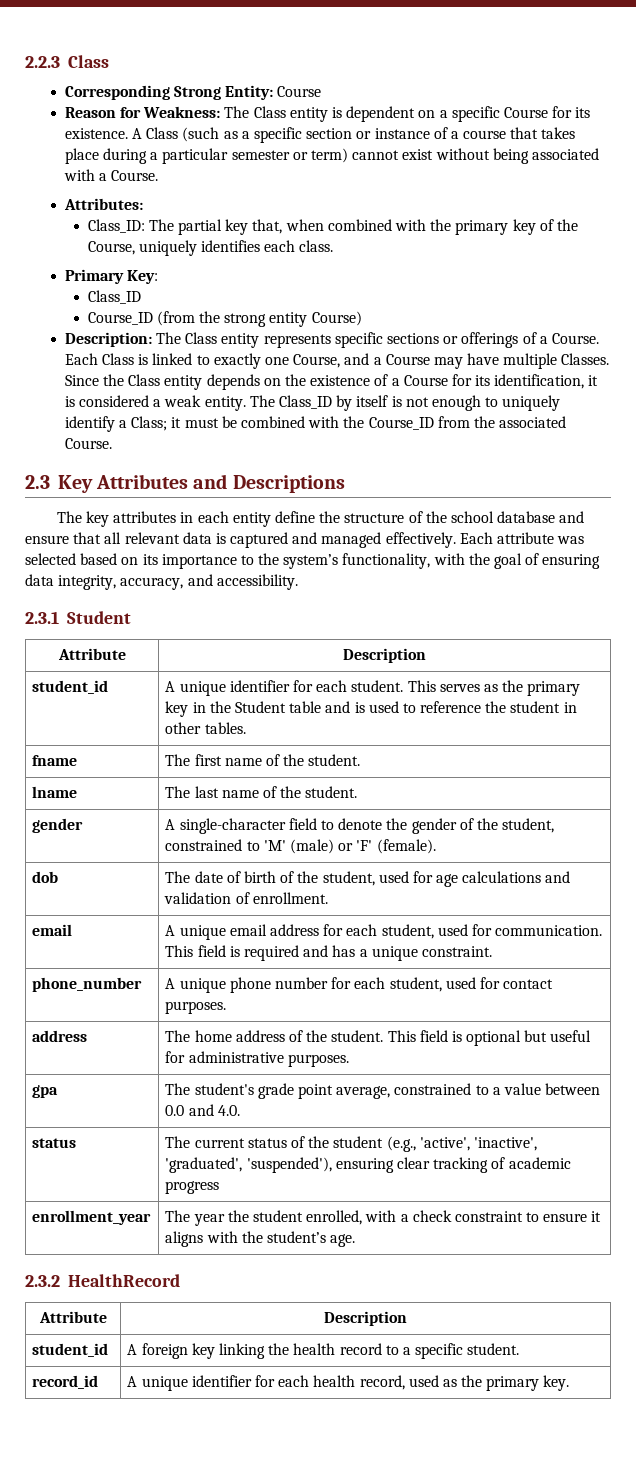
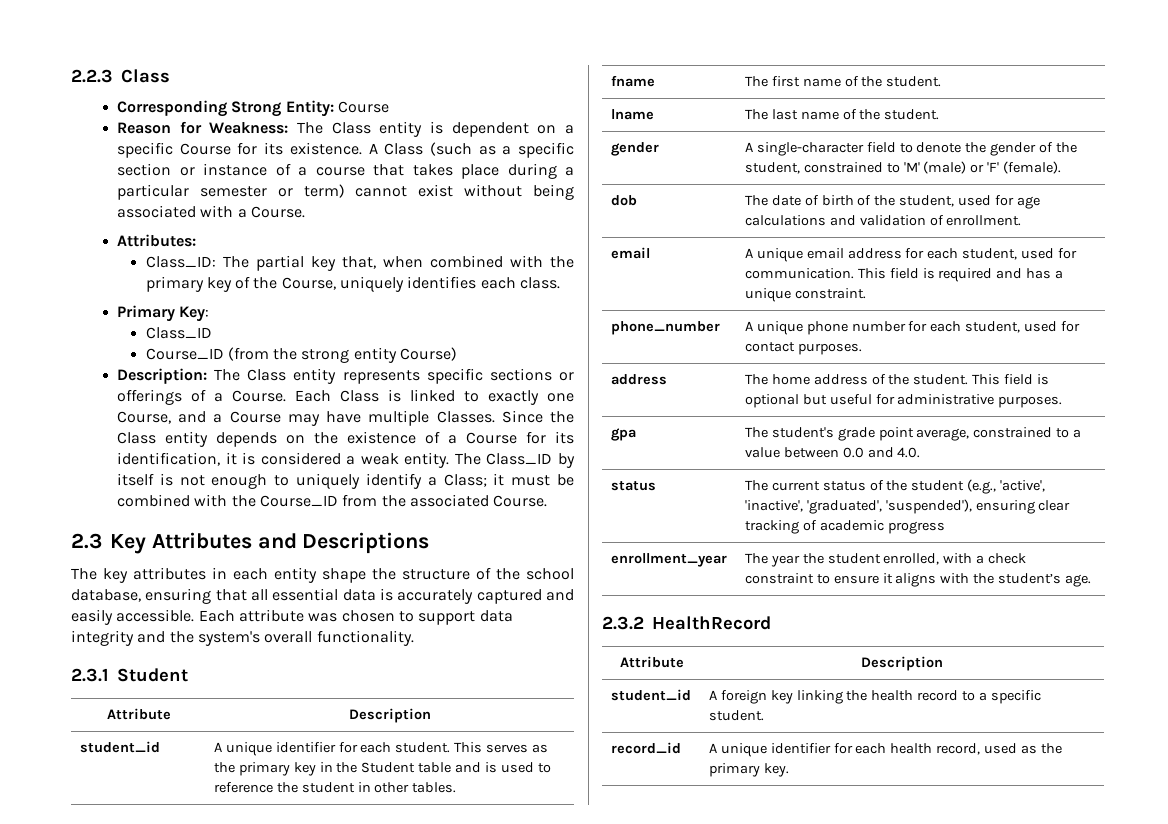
- The key attributes in each entity define the structure of the school database and ensure that all relevant data is captured and managed effectively.
+ The key attributes in each entity shape the structure of the school database, ensuring that all essential data is accurately captured and easily accessible.
- Each attribute was selected based on its importance to the system’s functionality, with the goal of ensuring data integrity, accuracy, and accessibility.
+ Each attribute was chosen to support data integrity and the system's overall functionality.

